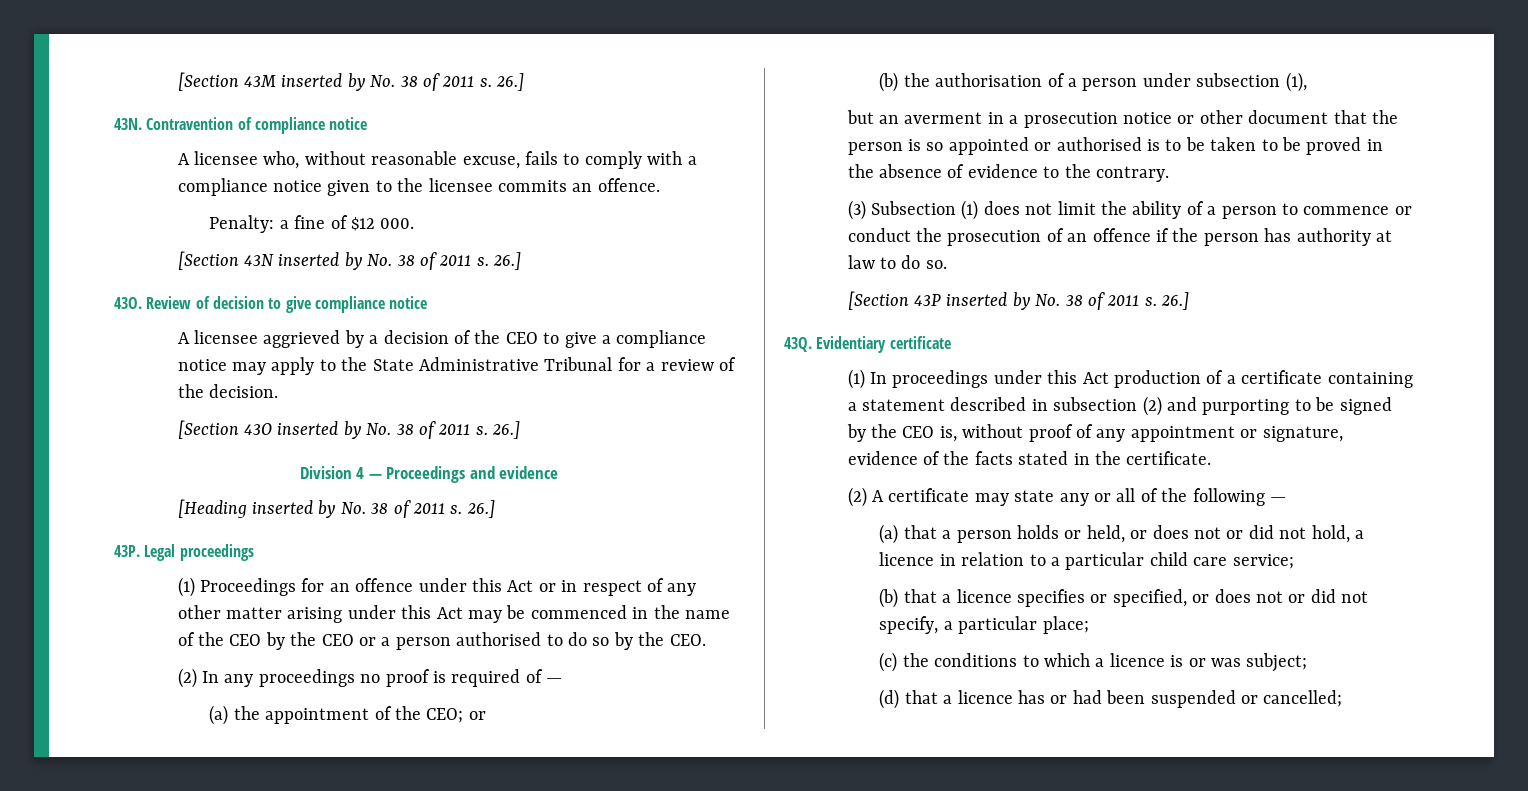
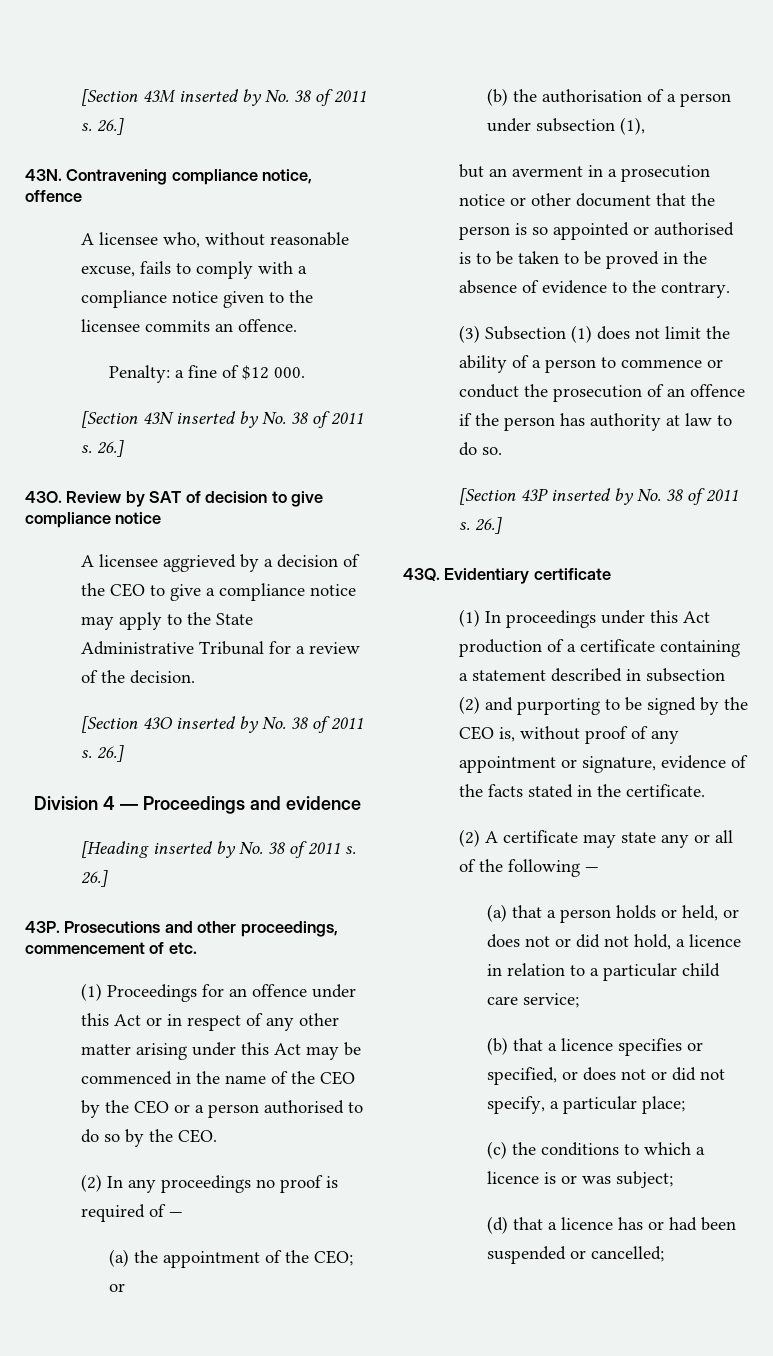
- Contravention of compliance notice
+ Contravening compliance notice, offence
- Review of decision to give compliance notice
+ Review by SAT of decision to give compliance notice
- Legal proceedings
+ Prosecutions and other proceedings, commencement of etc.

